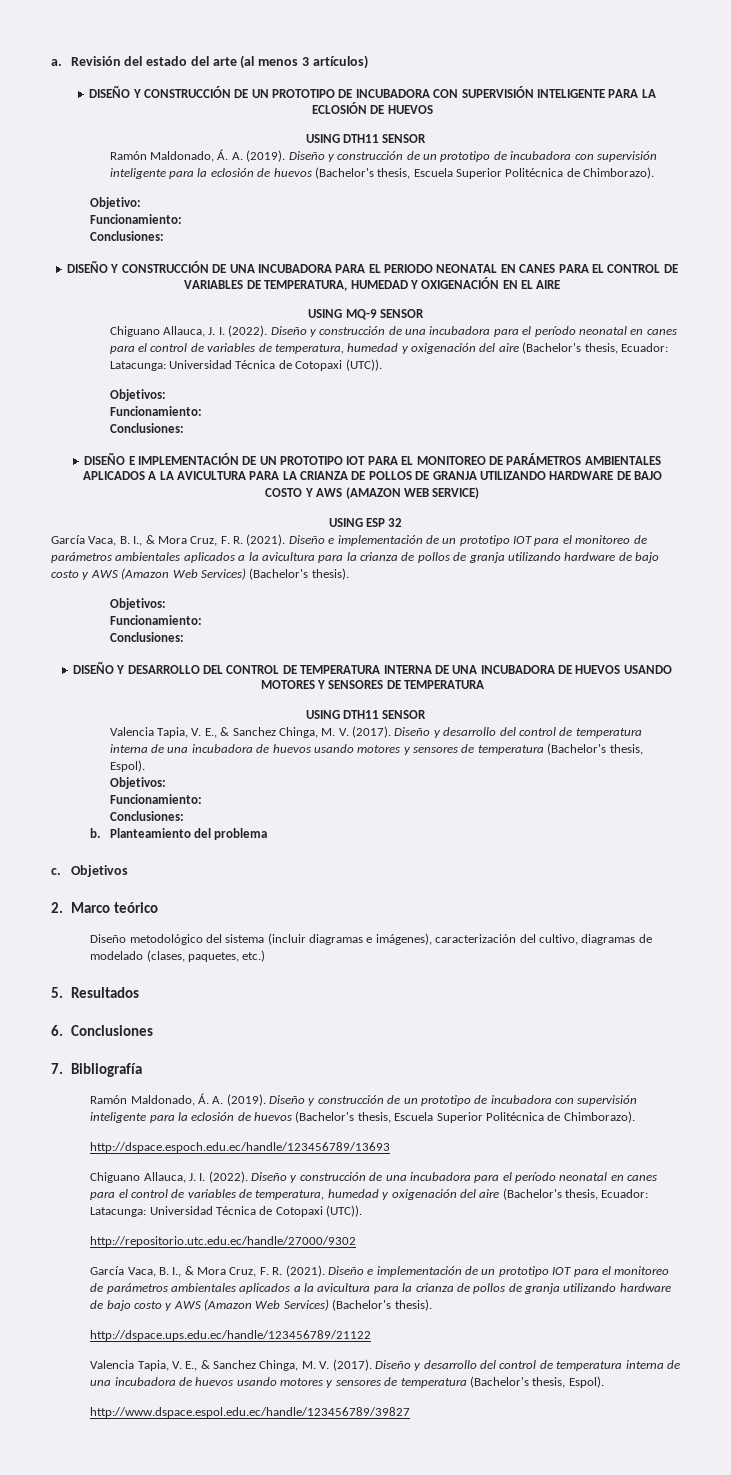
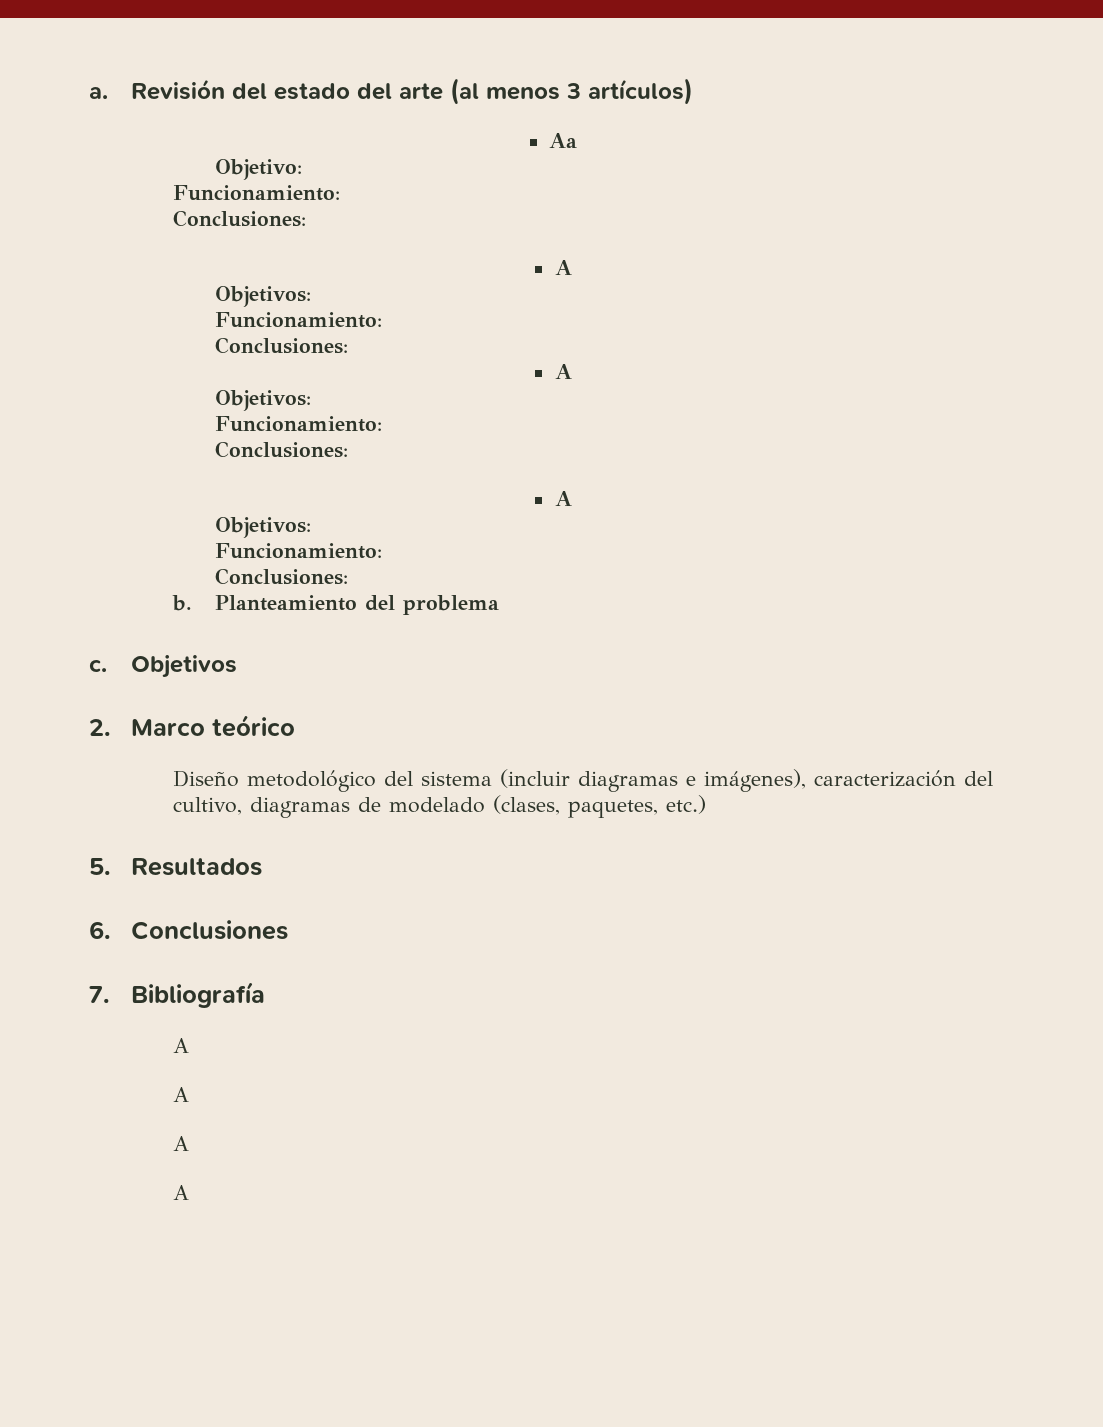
- DISEÑO Y CONSTRUCCIÓN DE UN PROTOTIPO DE INCUBADORA CON SUPERVISIÓN INTELIGENTE PARA LA ECLOSIÓN DE HUEVOS
- USING DTH11 SENSOR
- Ramón Maldonado, Á. A. (2019). Diseño y construcción de un prototipo de incubadora con supervisión inteligente para la eclosión de huevos (Bachelor's thesis, Escuela Superior Politécnica de Chimborazo).
+ Aa
  Objetivo:
  Funcionamiento:
  Conclusiones:
- DISEÑO Y CONSTRUCCIÓN DE UNA INCUBADORA PARA EL PERIODO NEONATAL EN CANES PARA EL CONTROL DE VARIABLES DE TEMPERATURA, HUMEDAD Y OXIGENACIÓN EN EL AIRE
- USING MQ-9 SENSOR
- Chiguano Allauca, J. I. (2022). Diseño y construcción de una incubadora para el período neonatal en canes para el control de variables de temperatura, humedad y oxigenación del aire (Bachelor's thesis, Ecuador: Latacunga: Universidad Técnica de Cotopaxi (UTC)).
+ A
  Objetivos:
  Funcionamiento:
  Conclusiones:
- DISEÑO E IMPLEMENTACIÓN DE UN PROTOTIPO IOT PARA EL MONITOREO DE PARÁMETROS AMBIENTALES APLICADOS A LA AVICULTURA PARA LA CRIANZA DE POLLOS DE GRANJA UTILIZANDO HARDWARE DE BAJO COSTO Y AWS (AMAZON WEB SERVICE)
- USING ESP 32
- García Vaca, B. I., & Mora Cruz, F. R. (2021). Diseño e implementación de un prototipo IOT para el monitoreo de parámetros ambientales aplicados a la avicultura para la crianza de pollos de granja utilizando hardware de bajo costo y AWS (Amazon Web Services) (Bachelor's thesis).
+ A
  Objetivos:
  Funcionamiento:
  Conclusiones:
- DISEÑO Y DESARROLLO DEL CONTROL DE TEMPERATURA INTERNA DE UNA INCUBADORA DE HUEVOS USANDO MOTORES Y SENSORES DE TEMPERATURA
- USING DTH11 SENSOR
- Valencia Tapia, V. E., & Sanchez Chinga, M. V. (2017). Diseño y desarrollo del control de temperatura interna de una incubadora de huevos usando motores y sensores de temperatura (Bachelor's thesis, Espol).
+ A
  7. Bibliografía
- Ramón Maldonado, Á. A. (2019). Diseño y construcción de un prototipo de incubadora con supervisión inteligente para la eclosión de huevos (Bachelor's thesis, Escuela Superior Politécnica de Chimborazo).
- http://dspace.espoch.edu.ec/handle/123456789/13693
- Chiguano Allauca, J. I. (2022). Diseño y construcción de una incubadora para el período neonatal en canes para el control de variables de temperatura, humedad y oxigenación del aire (Bachelor's thesis, Ecuador: Latacunga: Universidad Técnica de Cotopaxi (UTC)).
- http://repositorio.utc.edu.ec/handle/27000/9302
- García Vaca, B. I., & Mora Cruz, F. R. (2021). Diseño e implementación de un prototipo IOT para el monitoreo de parámetros ambientales aplicados a la avicultura para la crianza de pollos de granja utilizando hardware de bajo costo y AWS (Amazon Web Services) (Bachelor's thesis).
- http://dspace.ups.edu.ec/handle/123456789/21122
- Valencia Tapia, V. E., & Sanchez Chinga, M. V. (2017). Diseño y desarrollo del control de temperatura interna de una incubadora de huevos usando motores y sensores de temperatura (Bachelor's thesis, Espol).
- http://www.dspace.espol.edu.ec/handle/123456789/39827
+ A
+ A
+ A
+ A

